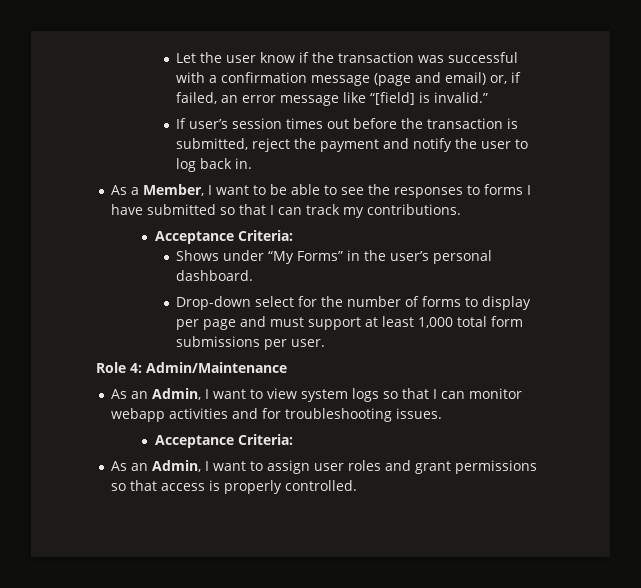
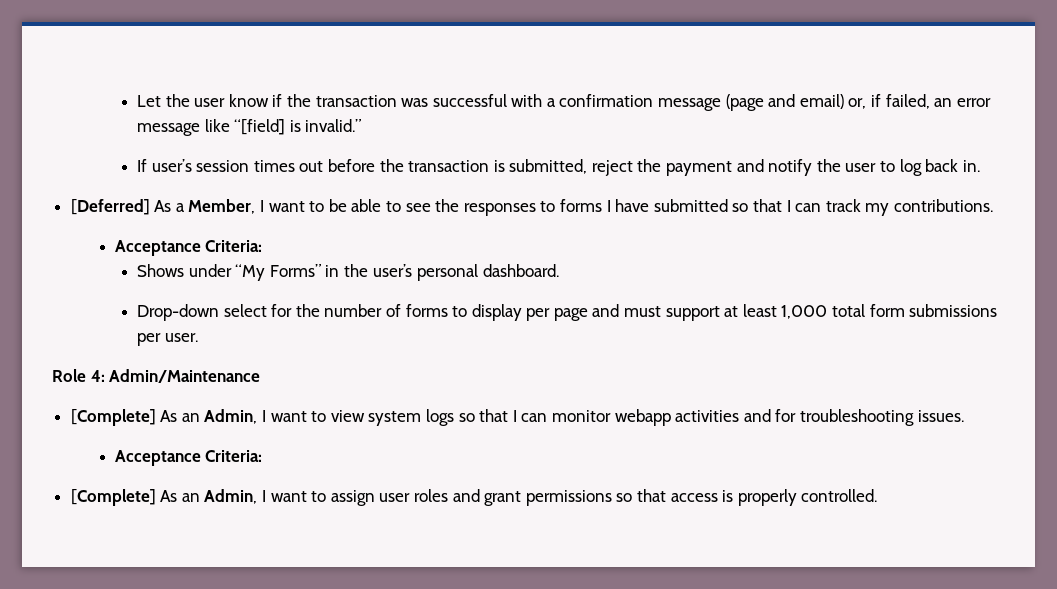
- As a Member, I want to be able to see the responses to forms I have submitted so that I can track my contributions.
+ [Deferred] As a Member, I want to be able to see the responses to forms I have submitted so that I can track my contributions.
- As an Admin, I want to view system logs so that I can monitor webapp activities and for troubleshooting issues.
+ [Complete] As an Admin, I want to view system logs so that I can monitor webapp activities and for troubleshooting issues.
- As an Admin, I want to assign user roles and grant permissions so that access is properly controlled.
+ [Complete] As an Admin, I want to assign user roles and grant permissions so that access is properly controlled.

